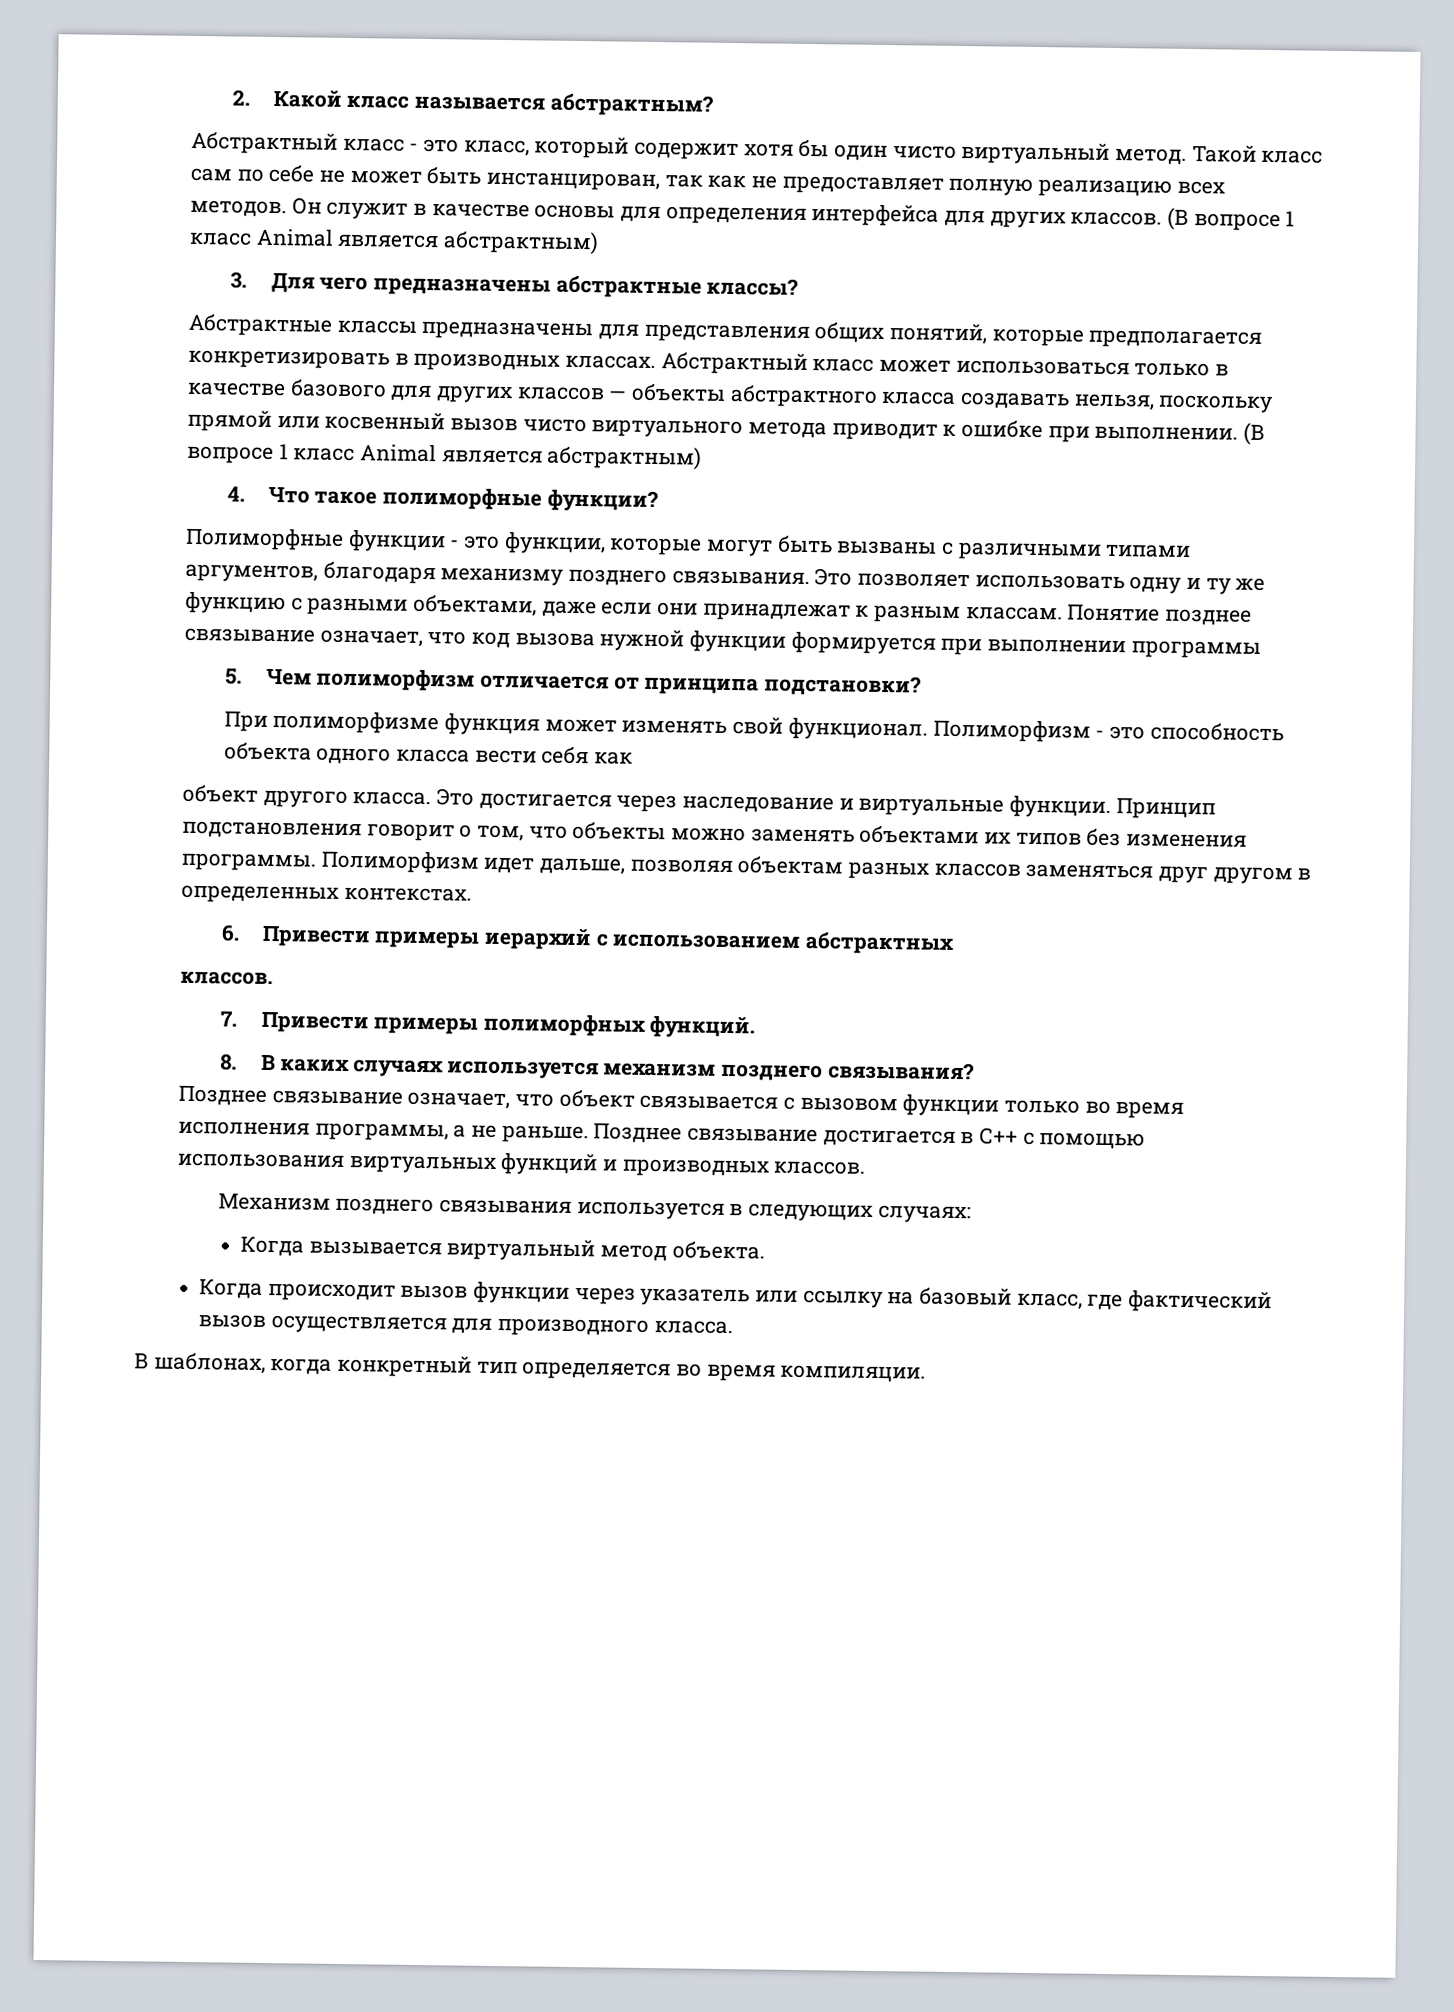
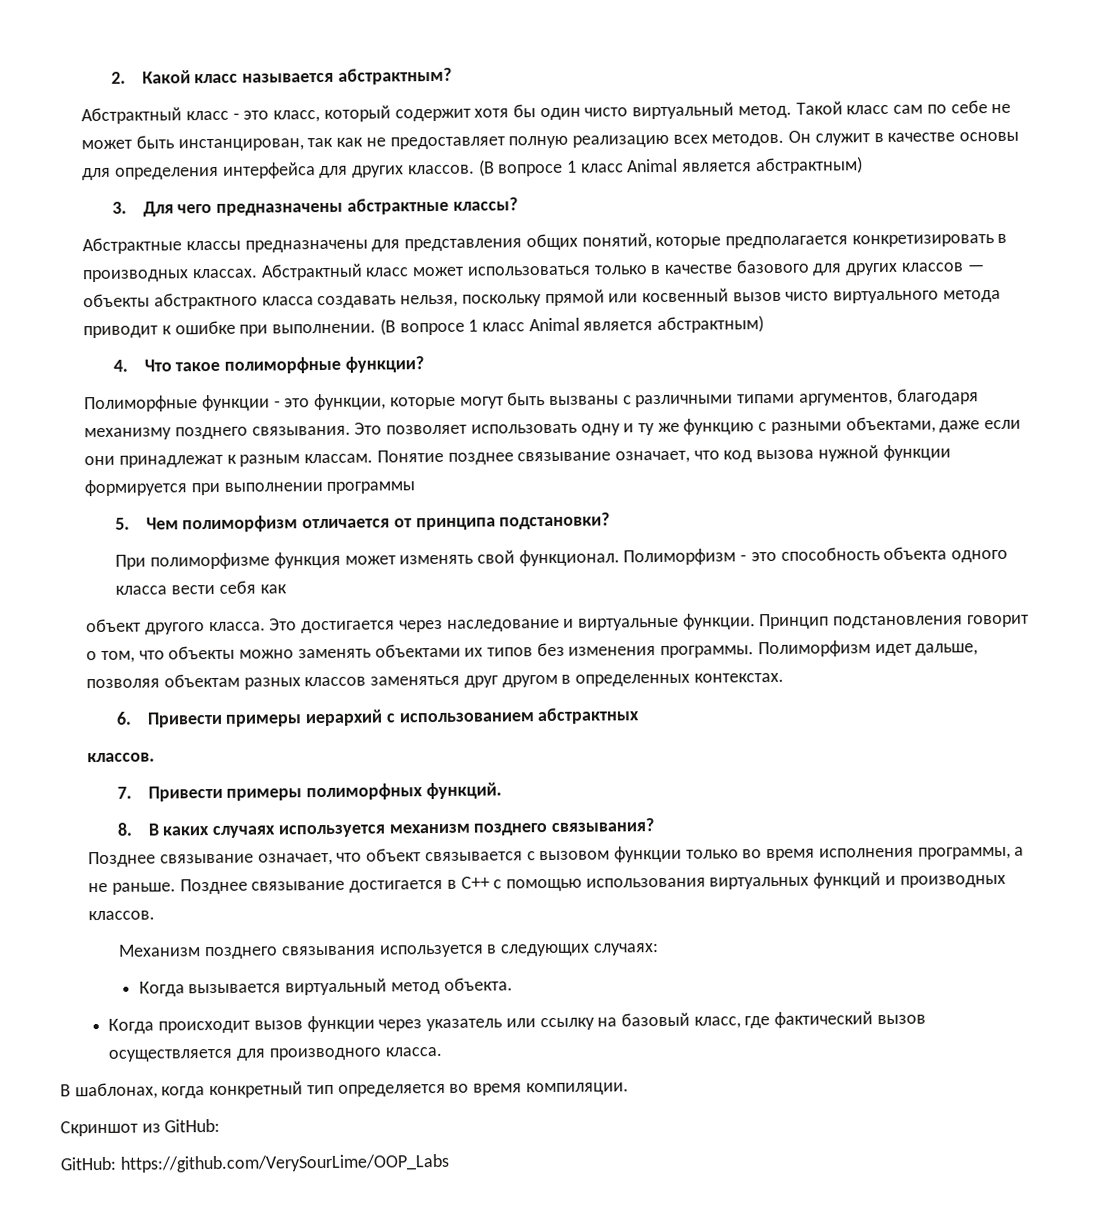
+ Скриншот из GitHub:
+ GitHub: https://github.com/VerySourLime/OOP_Labs

